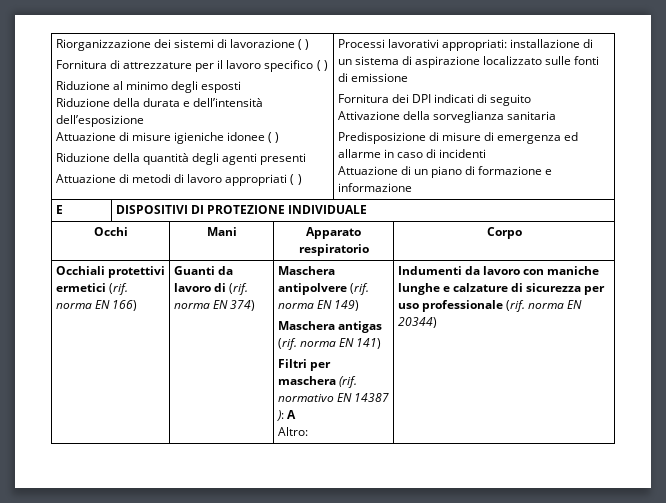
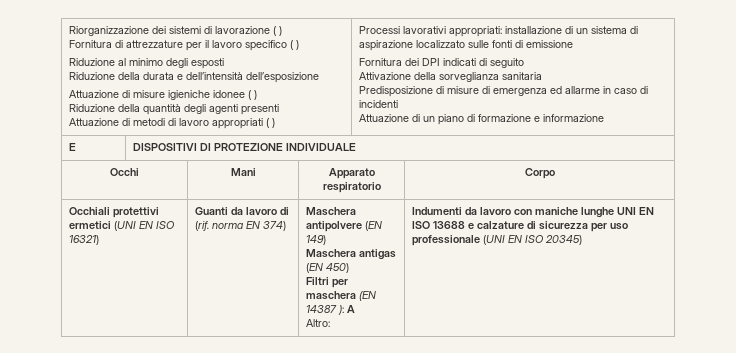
- Occhiali protettivi ermetici (rif. norma EN 166)
+ Occhiali protettivi ermetici (UNI EN ISO 16321)
- Maschera antipolvere (rif. norma EN 149)
+ Maschera antipolvere (EN 149)
- Maschera antigas (rif. norma EN 141)
+ Maschera antigas (EN 450)
- Filtri per maschera (rif. normativo EN 14387 ): A
+ Filtri per maschera (EN 14387 ): A
- Indumenti da lavoro con maniche lunghe e calzature di sicurezza per uso professionale (rif. norma EN 20344)
+ Indumenti da lavoro con maniche lunghe UNI EN ISO 13688 e calzature di sicurezza per uso professionale (UNI EN ISO 20345)

